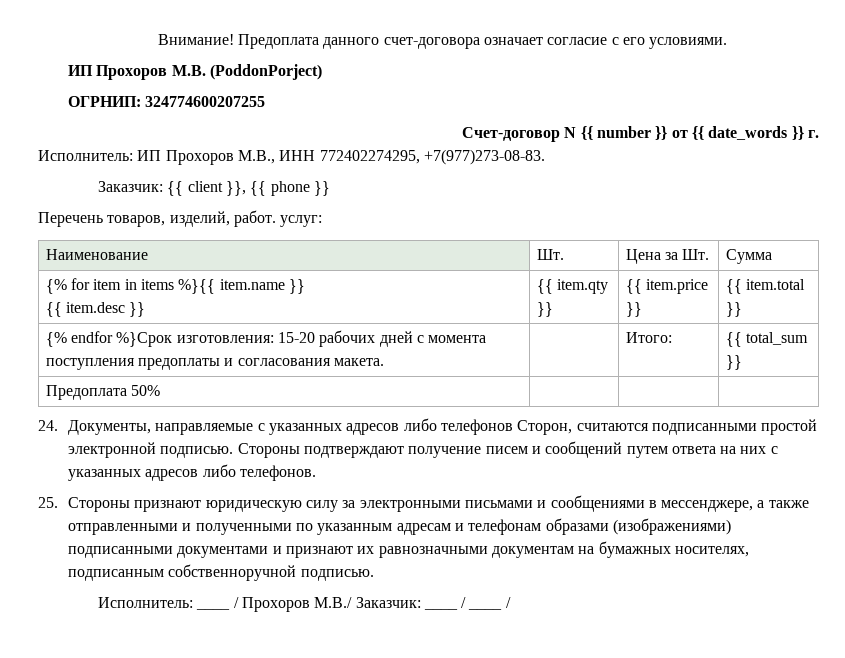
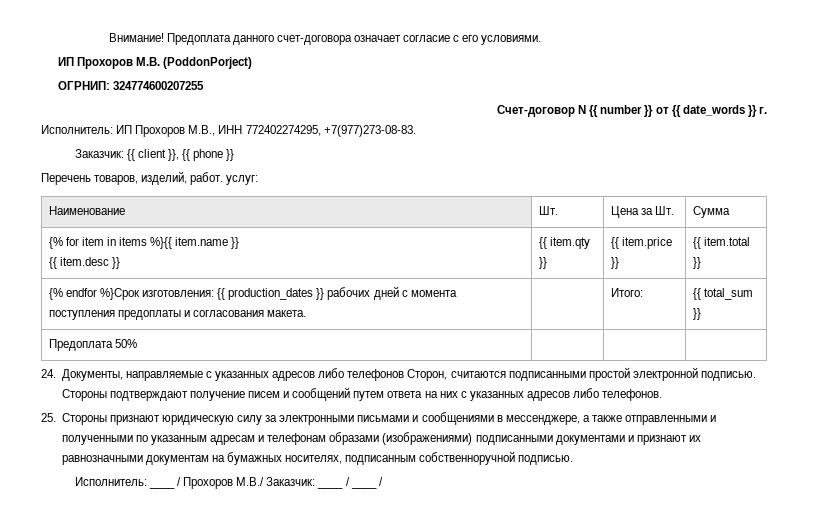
- {% endfor %}Срок изготовления: 15-20 рабочих дней с момента поступления предоплаты и согласования макета. | | Итого: | {{ total_sum }}
+ {% endfor %}Срок изготовления: {{ production_dates }} рабочих дней с момента поступления предоплаты и согласования макета. | | Итого: | {{ total_sum }}

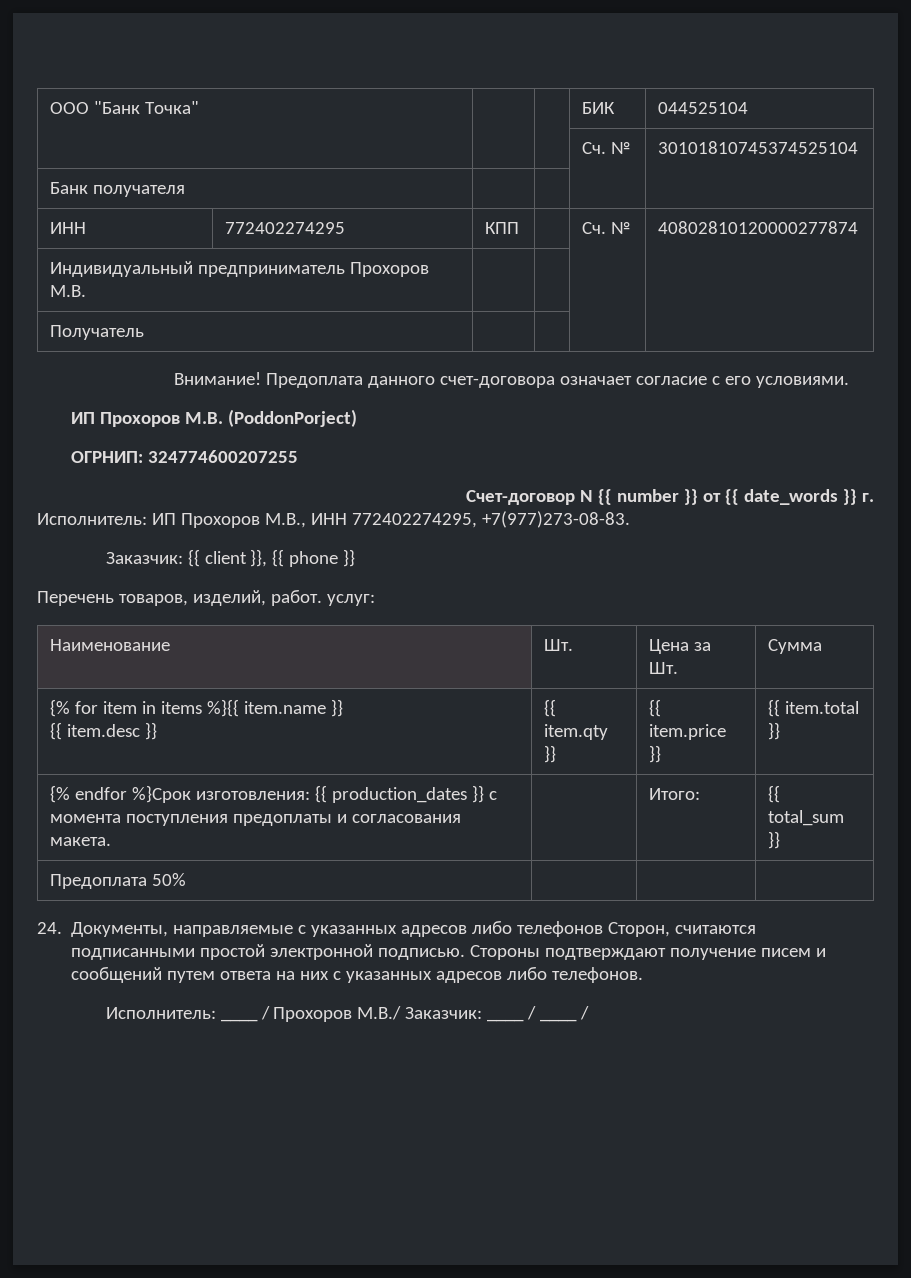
+ ООО "Банк Точка" | | | БИК | 044525104
+ | | | Сч. № | 30101810745374525104
+ Банк получателя | | | |
+ ИНН | 772402274295 | КПП | | Сч. № | 40802810120000277874
+ Индивидуальный предприниматель Прохоров М.В. | | | |
+ Получатель | | | |
- {% endfor %}Срок изготовления: {{ production_dates }} рабочих дней с момента поступления предоплаты и согласования макета. | | Итого: | {{ total_sum }}
+ {% endfor %}Срок изготовления: {{ production_dates }} с момента поступления предоплаты и согласования макета. | | Итого: | {{ total_sum }}
- 25. Стороны признают юридическую силу за электронными письмами и сообщениями в мессенджере, а также отправленными и полученными по указанным адресам и телефонам образами (изображениями) подписанными документами и признают их равнозначными документам на бумажных носителях, подписанным собственноручной подписью.

